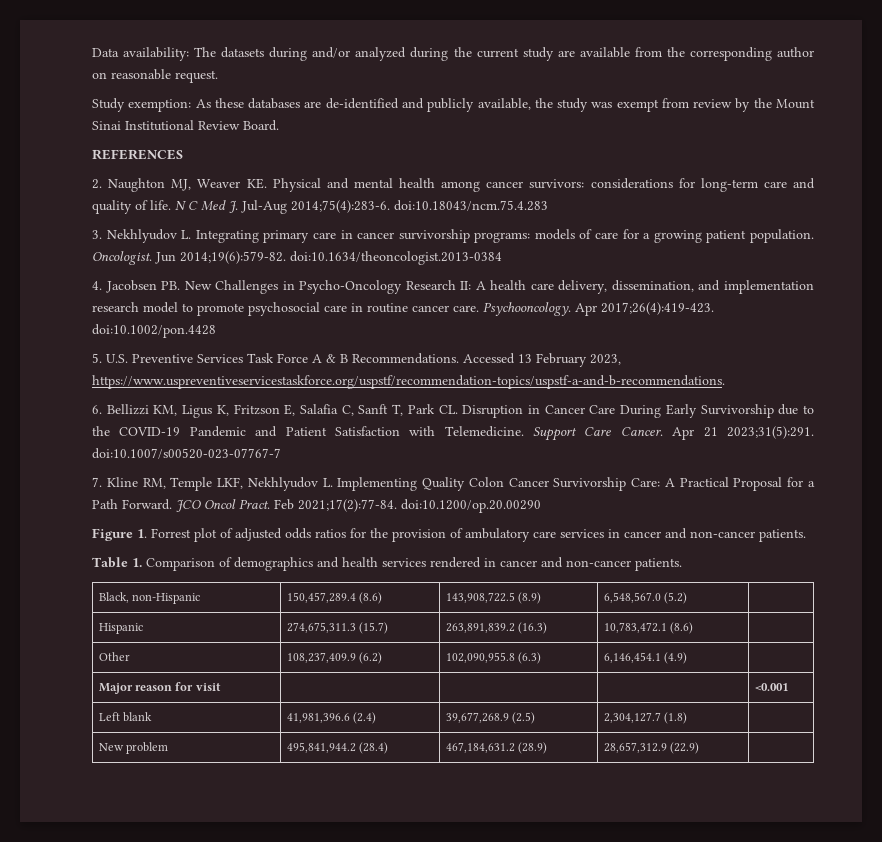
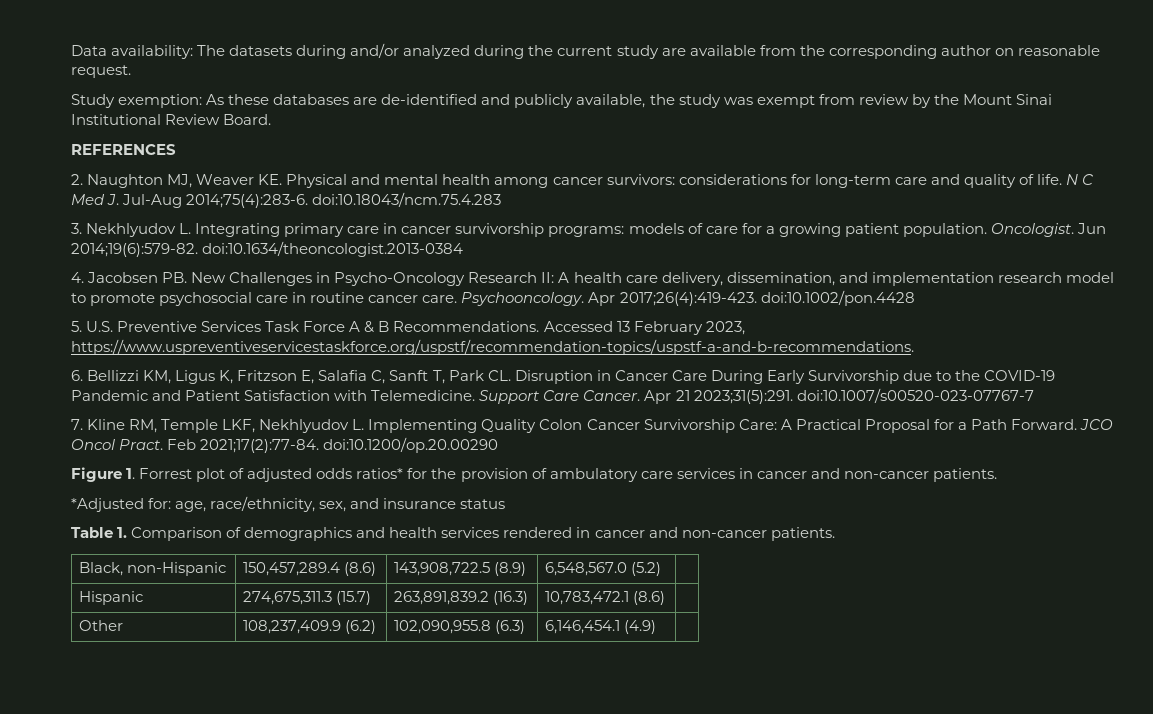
- Figure 1. Forrest plot of adjusted odds ratios for the provision of ambulatory care services in cancer and non-cancer patients.
+ Figure 1. Forrest plot of adjusted odds ratios* for the provision of ambulatory care services in cancer and non-cancer patients.
+ *Adjusted for: age, race/ethnicity, sex, and insurance status
- Major reason for visit | | | | <0.001
- Left blank | 41,981,396.6 (2.4) | 39,677,268.9 (2.5) | 2,304,127.7 (1.8) |
- New problem | 495,841,944.2 (28.4) | 467,184,631.2 (28.9) | 28,657,312.9 (22.9) |

